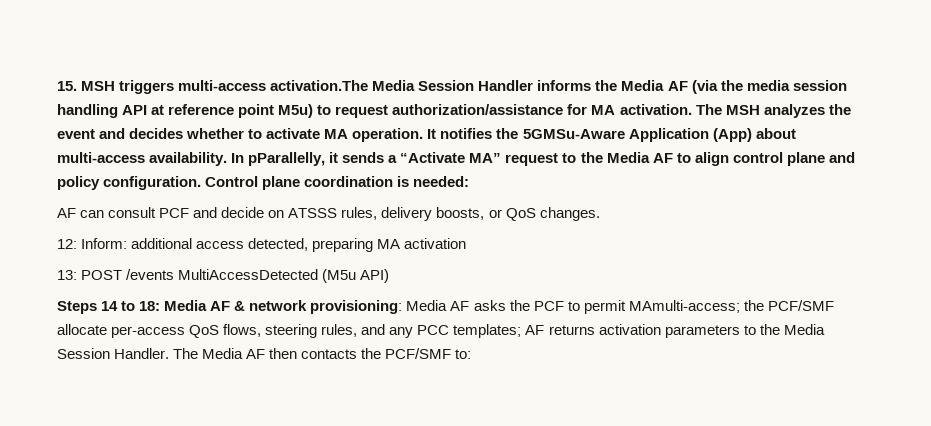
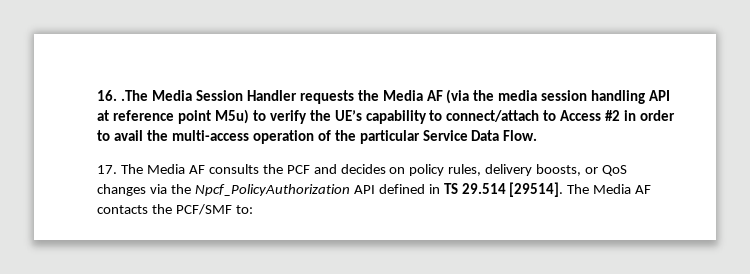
- 15. MSH triggers multi-access activation.The Media Session Handler informs the Media AF (via the media session handling API at reference point M5u) to request authorization/assistance for MA activation. The MSH analyzes the event and decides whether to activate MA operation. It notifies the 5GMSu-Aware Application (App) about multi-access availability. In pParallelly, it sends a “Activate MA” request to the Media AF to align control plane and policy configuration. Control plane coordination is needed:
- AF can consult PCF and decide on ATSSS rules, delivery boosts, or QoS changes.
- 12: Inform: additional access detected, preparing MA activation
- 13: POST /events MultiAccessDetected (M5u API)
- Steps 14 to 18: Media AF & network provisioning: Media AF asks the PCF to permit MAmulti-access; the PCF/SMF allocate per-access QoS flows, steering rules, and any PCC templates; AF returns activation parameters to the Media Session Handler. The Media AF then contacts the PCF/SMF to:
+ 16. .The Media Session Handler requests the Media AF (via the media session handling API at reference point M5u) to verify the UE’s capability to connect/attach to Access #2 in order to avail the multi-access operation of the particular Service Data Flow.
+ 17. The Media AF consults the PCF and decides on policy rules, delivery boosts, or QoS changes via the Npcf_PolicyAuthorization API defined in TS 29.514 [29514]. The Media AF contacts the PCF/SMF to:

